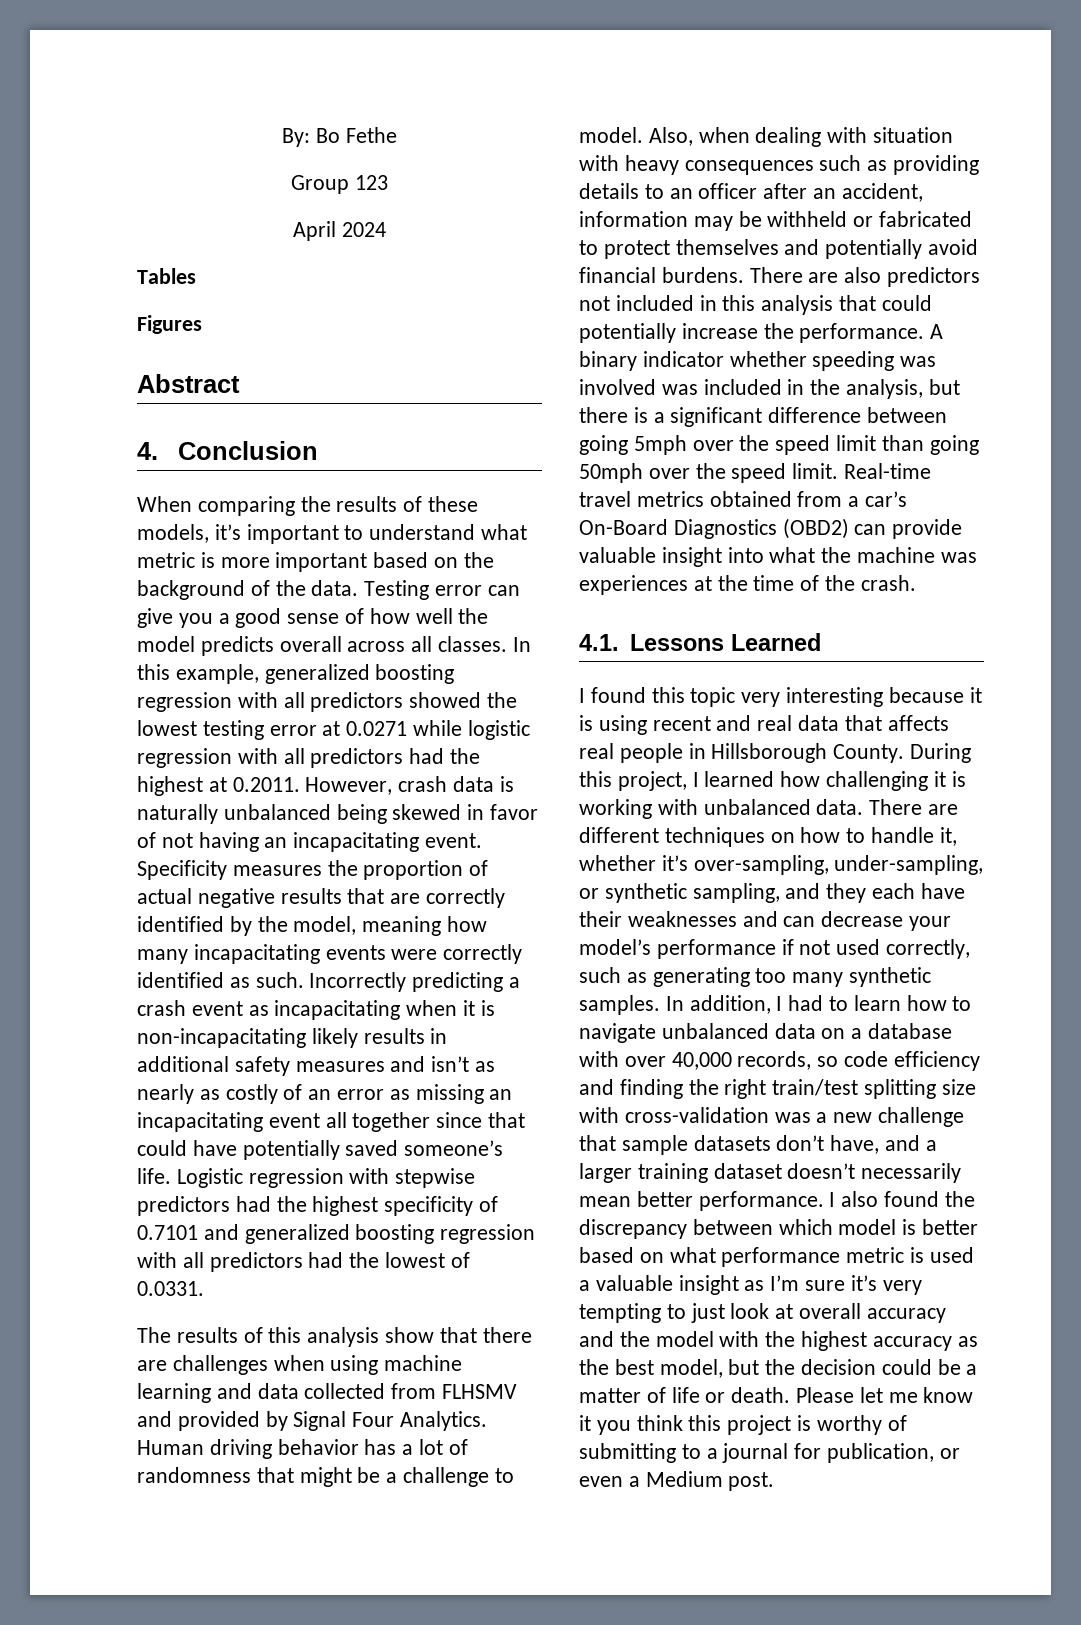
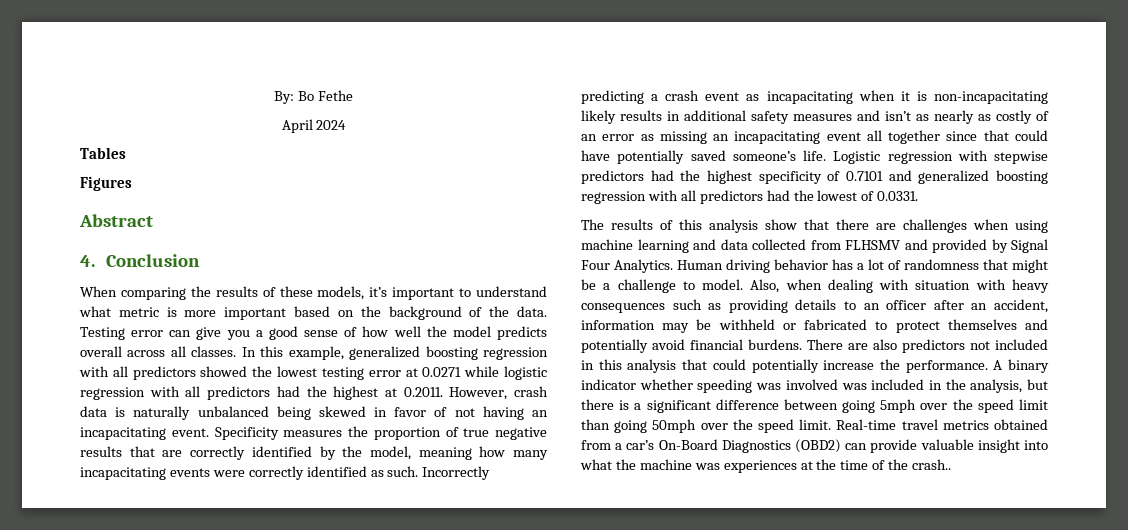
- Group 123
- Specificity measures the proportion of actual negative results that are correctly identified by the model, meaning how many incapacitating events were correctly identified as such.
+ Specificity measures the proportion of true negative results that are correctly identified by the model, meaning how many incapacitating events were correctly identified as such.
- Real-time travel metrics obtained from a car’s On-Board Diagnostics (OBD2) can provide valuable insight into what the machine was experiences at the time of the crash.
- 4.1. Lessons Learned
- I found this topic very interesting because it is using recent and real data that affects real people in Hillsborough County. During this project, I learned how challenging it is working with unbalanced data. There are different techniques on how to handle it, whether it’s over-sampling, under-sampling, or synthetic sampling, and they each have their weaknesses and can decrease your model’s performance if not used correctly, such as generating too many synthetic samples. In addition, I had to learn how to navigate unbalanced data on a database with over 40,000 records, so code efficiency and finding the right train/test splitting size with cross-validation was a new challenge that sample datasets don’t have, and a larger training dataset doesn’t necessarily mean better performance. I also found the discrepancy between which model is better based on what performance metric is used a valuable insight as I’m sure it’s very tempting to just look at overall accuracy and the model with the highest accuracy as the best model, but the decision could be a matter of life or death. Please let me know it you think this project is worthy of submitting to a journal for publication, or even a Medium post.
+ Real-time travel metrics obtained from a car’s On-Board Diagnostics (OBD2) can provide valuable insight into what the machine was experiences at the time of the crash..

